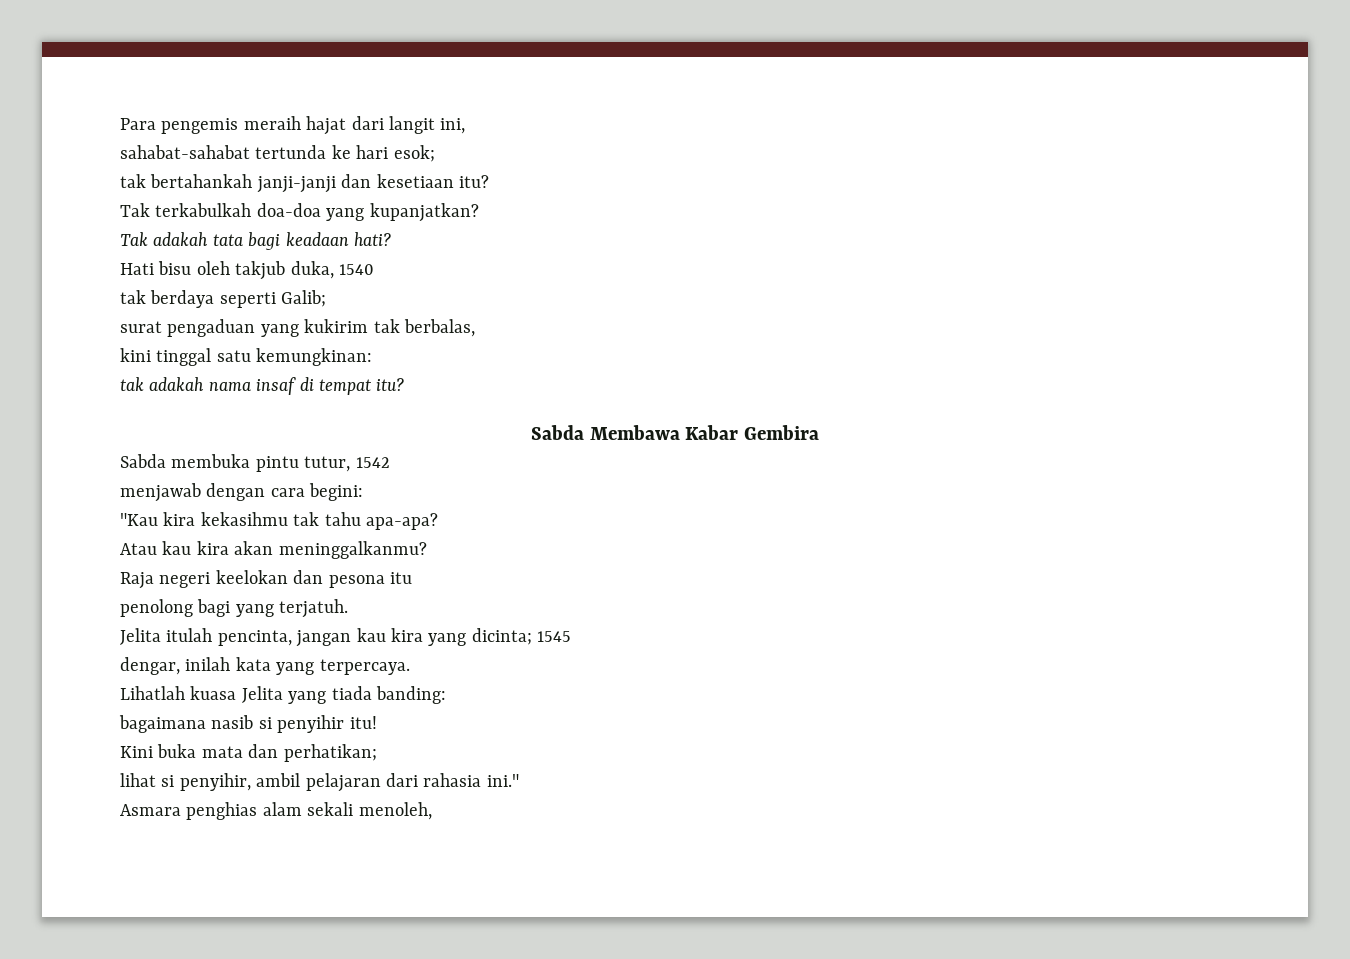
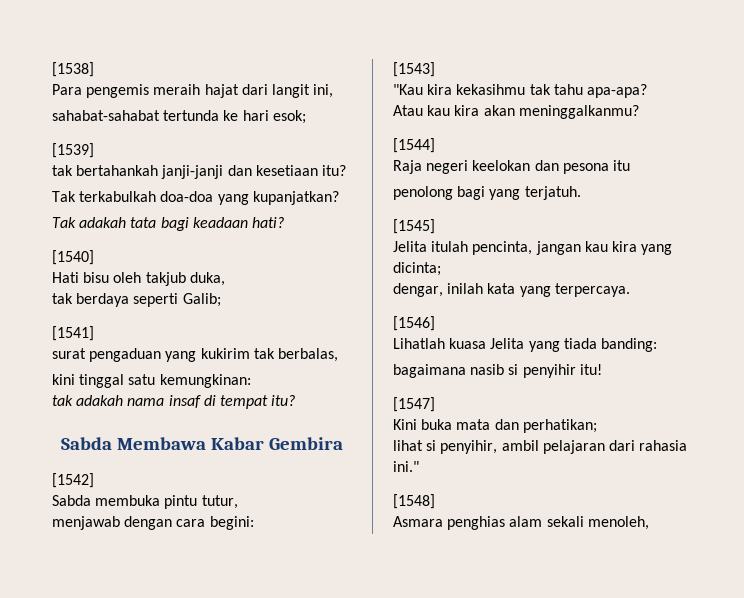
+ [1538]
+ [1539]
+ [1540]
- Hati bisu oleh takjub duka, 1540
+ Hati bisu oleh takjub duka,
+ [1541]
+ [1542]
- Sabda membuka pintu tutur, 1542
+ Sabda membuka pintu tutur,
+ [1543]
+ [1544]
+ [1545]
- Jelita itulah pencinta, jangan kau kira yang dicinta; 1545
+ Jelita itulah pencinta, jangan kau kira yang dicinta;
+ [1546]
+ [1547]
+ [1548]

